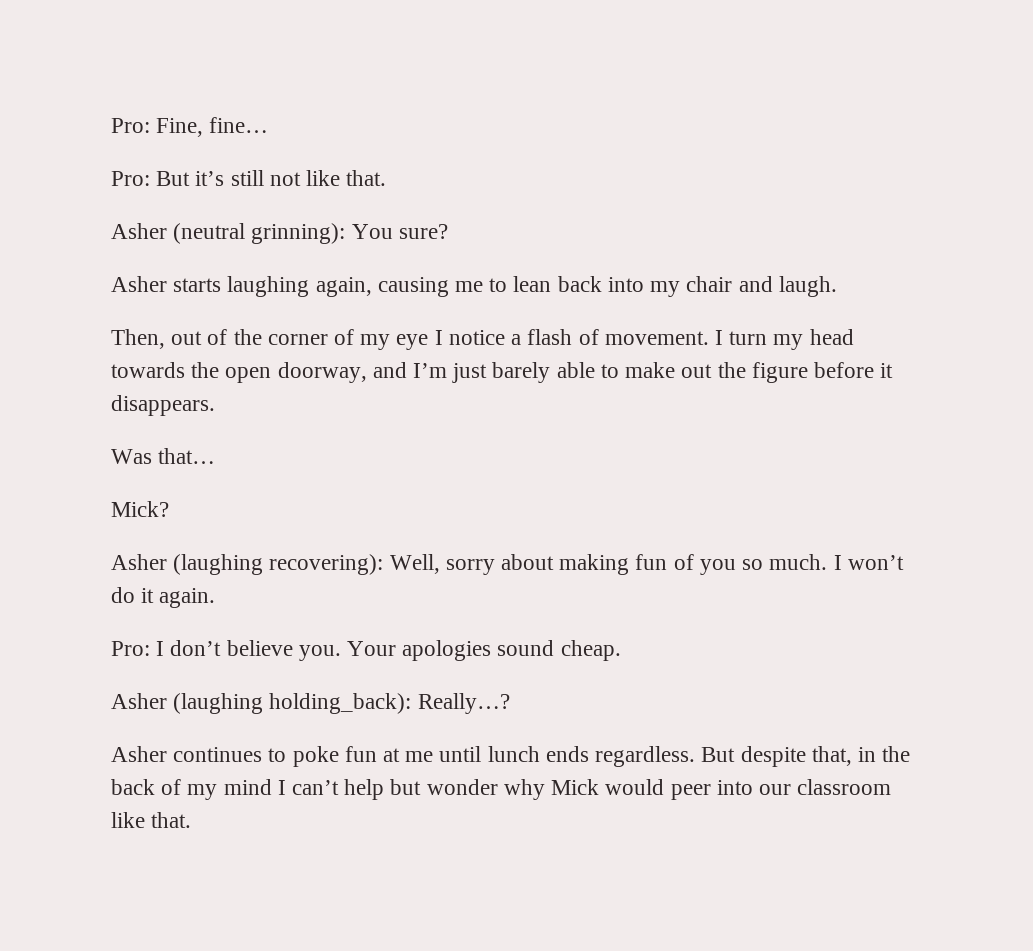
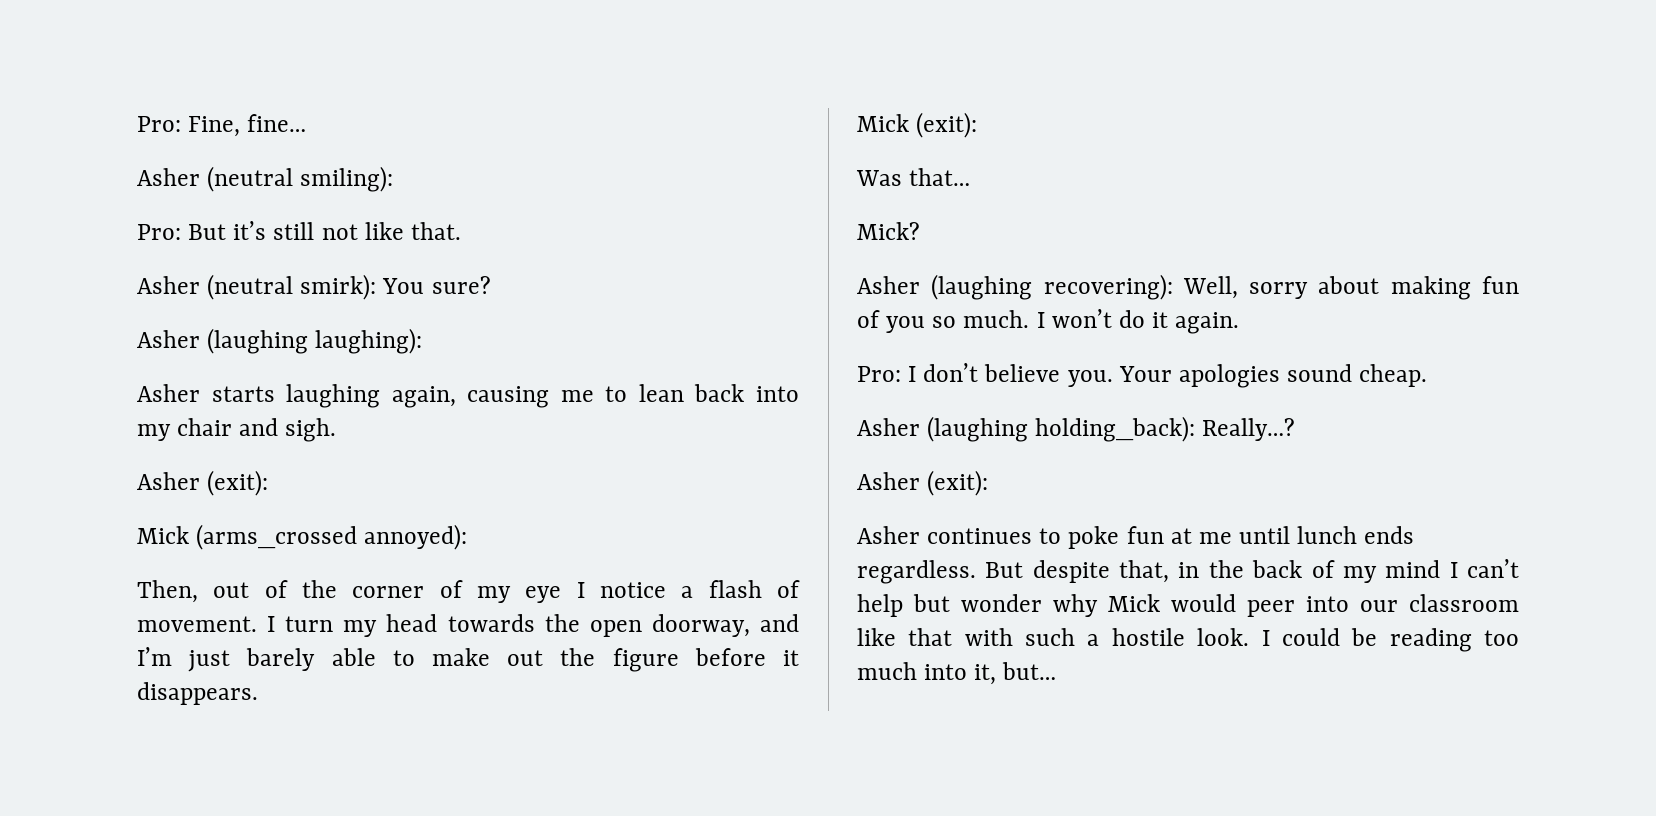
+ Asher (neutral smiling):
- Asher (neutral grinning): You sure?
+ Asher (neutral smirk): You sure?
+ Asher (laughing laughing):
- Asher starts laughing again, causing me to lean back into my chair and laugh.
+ Asher starts laughing again, causing me to lean back into my chair and sigh.
+ Asher (exit):
+ Mick (arms_crossed annoyed):
+ Mick (exit):
  Asher (laughing holding_back): Really…?
+ Asher (exit):
- But despite that, in the back of my mind I can’t help but wonder why Mick would peer into our classroom like that.
+ But despite that, in the back of my mind I can’t help but wonder why Mick would peer into our classroom like that with such a hostile look. I could be reading too much into it, but…

